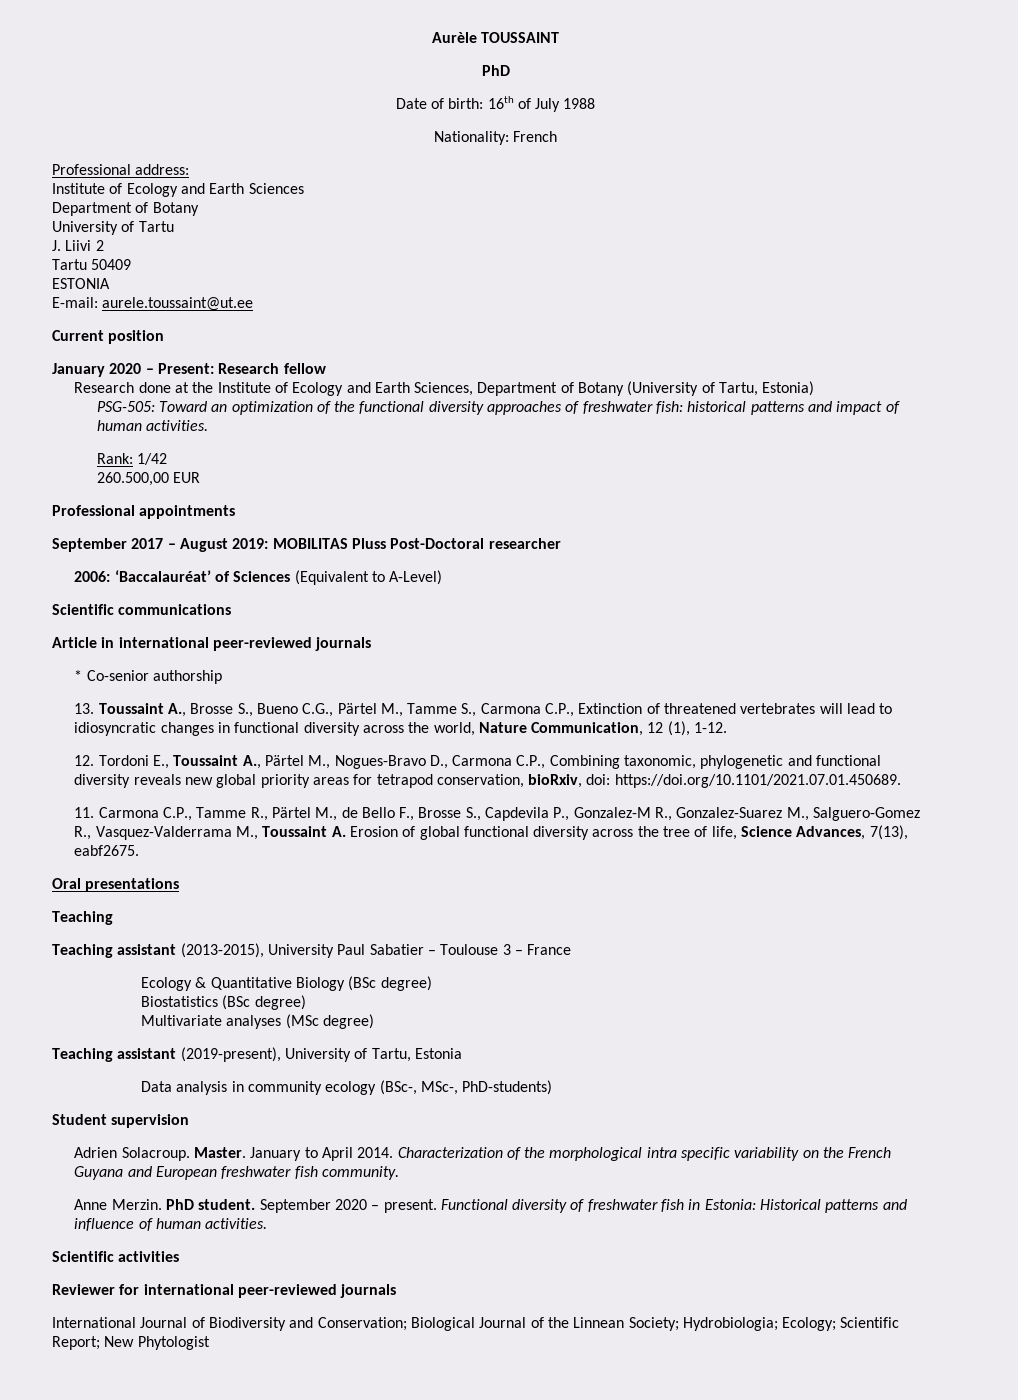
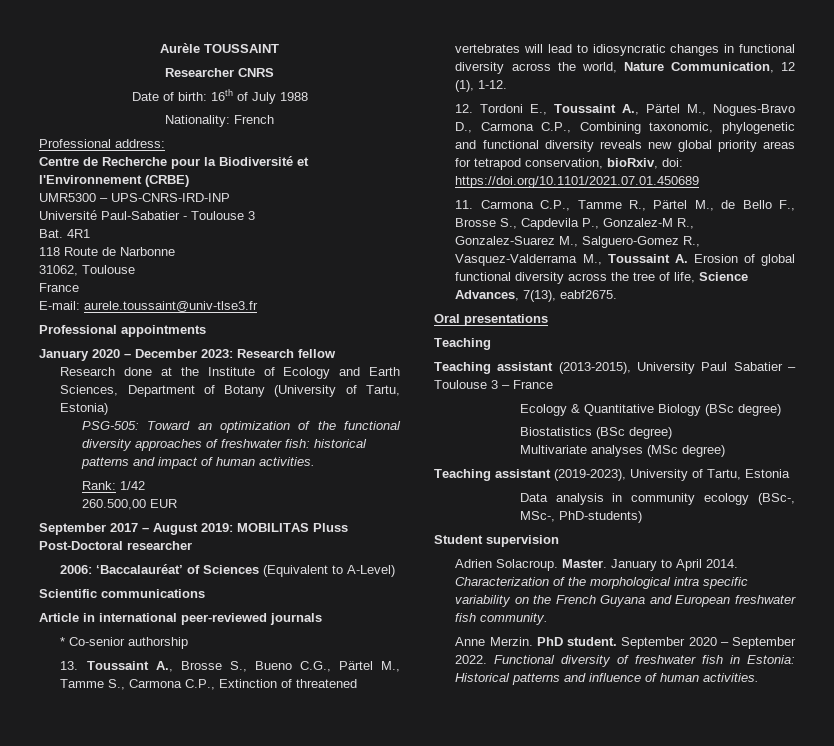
  Aurèle TOUSSAINT
- PhD
+ Researcher CNRS
- Institute of Ecology and Earth Sciences
- Department of Botany
- University of Tartu
- J. Liivi 2
- Tartu 50409
- ESTONIA
- E-mail: aurele.toussaint@ut.ee
- Current position
+ Centre de Recherche pour la Biodiversité et l'Environnement (CRBE)
+ UMR5300 – UPS-CNRS-IRD-INP
+ Université Paul-Sabatier - Toulouse 3
+ Bat. 4R1
+ 118 Route de Narbonne
+ 31062, Toulouse
+ France
+ E-mail: aurele.toussaint@univ-tlse3.fr
+ Professional appointments
- January 2020 – Present: Research fellow
+ January 2020 – December 2023: Research fellow
- Professional appointments
- 12. Tordoni E., Toussaint A., Pärtel M., Nogues-Bravo D., Carmona C.P., Combining taxonomic, phylogenetic and functional diversity reveals new global priority areas for tetrapod conservation, bioRxiv, doi: https://doi.org/10.1101/2021.07.01.450689.
+ 12. Tordoni E., Toussaint A., Pärtel M., Nogues-Bravo D., Carmona C.P., Combining taxonomic, phylogenetic and functional diversity reveals new global priority areas for tetrapod conservation, bioRxiv, doi: https://doi.org/10.1101/2021.07.01.450689
- Teaching assistant (2019-present), University of Tartu, Estonia
+ Teaching assistant (2019-2023), University of Tartu, Estonia
- September 2020 – present.
+ September 2020 – September 2022.
- Scientific activities
- Reviewer for international peer-reviewed journals
- International Journal of Biodiversity and Conservation; Biological Journal of the Linnean Society; Hydrobiologia; Ecology; Scientific Report; New Phytologist

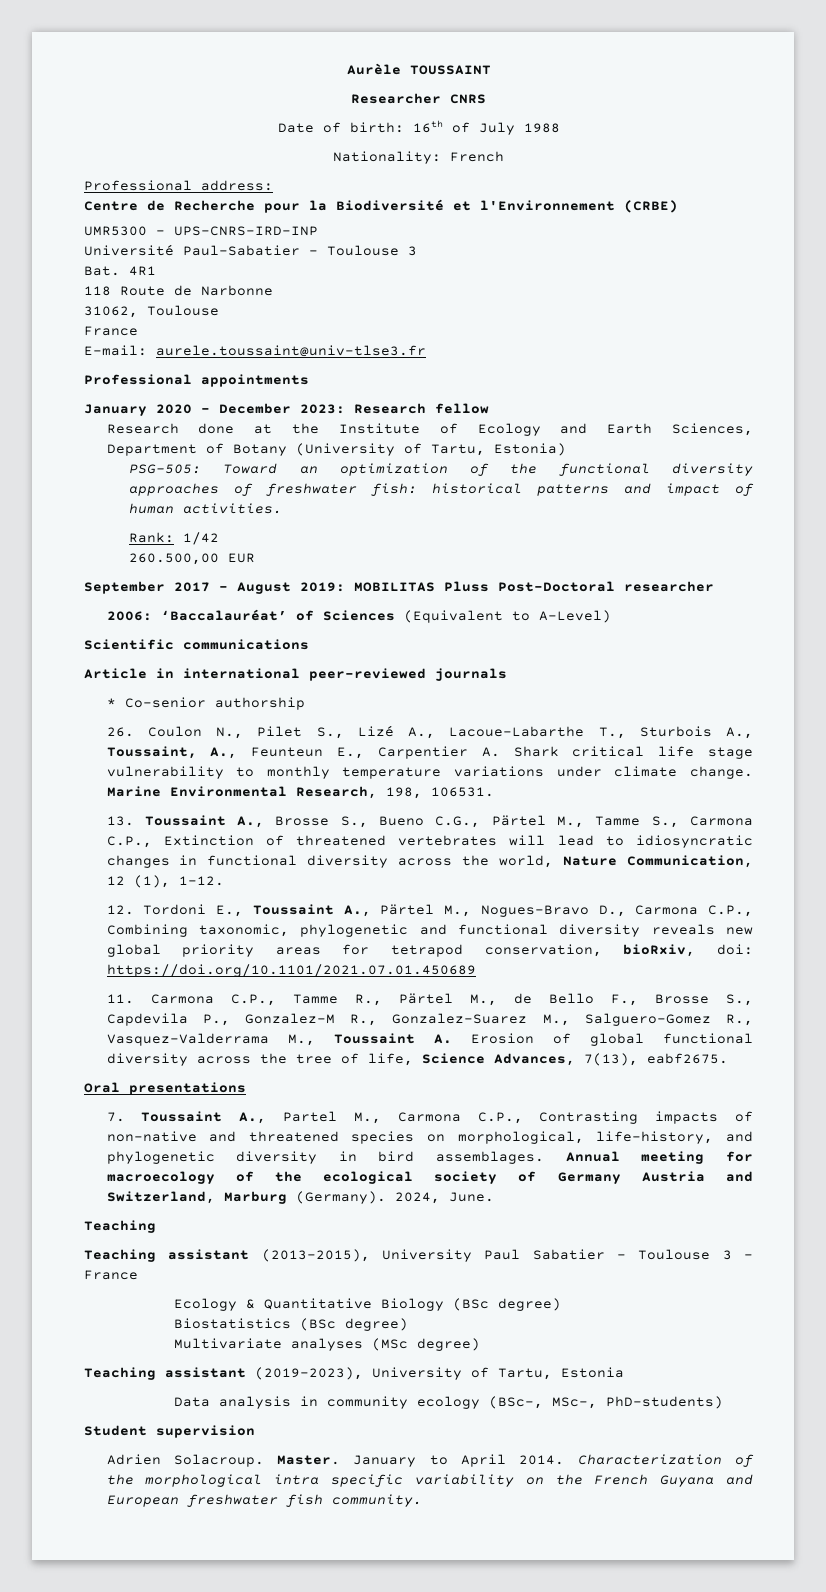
+ 26. Coulon N., Pilet S., Lizé A., Lacoue-Labarthe T., Sturbois A., Toussaint, A., Feunteun E., Carpentier A. Shark critical life stage vulnerability to monthly temperature variations under climate change. Marine Environmental Research, 198, 106531.
+ 7. Toussaint A., Partel M., Carmona C.P., Contrasting impacts of non-native and threatened species on morphological, life-history, and phylogenetic diversity in bird assemblages. Annual meeting for macroecology of the ecological society of Germany Austria and Switzerland, Marburg (Germany). 2024, June.
- Anne Merzin. PhD student. September 2020 – September 2022. Functional diversity of freshwater fish in Estonia: Historical patterns and influence of human activities.

